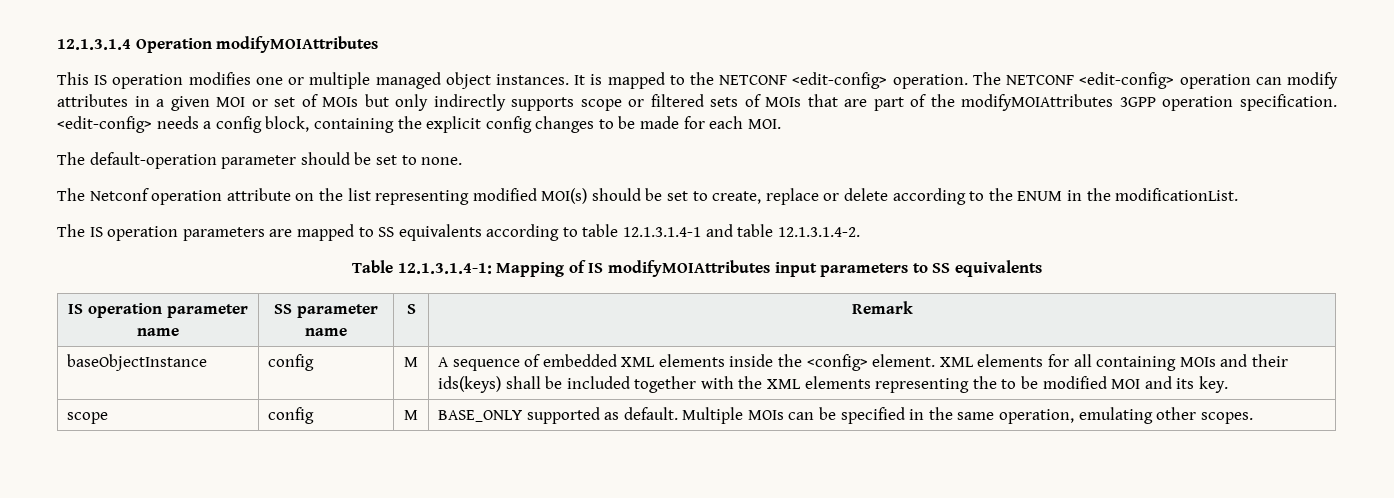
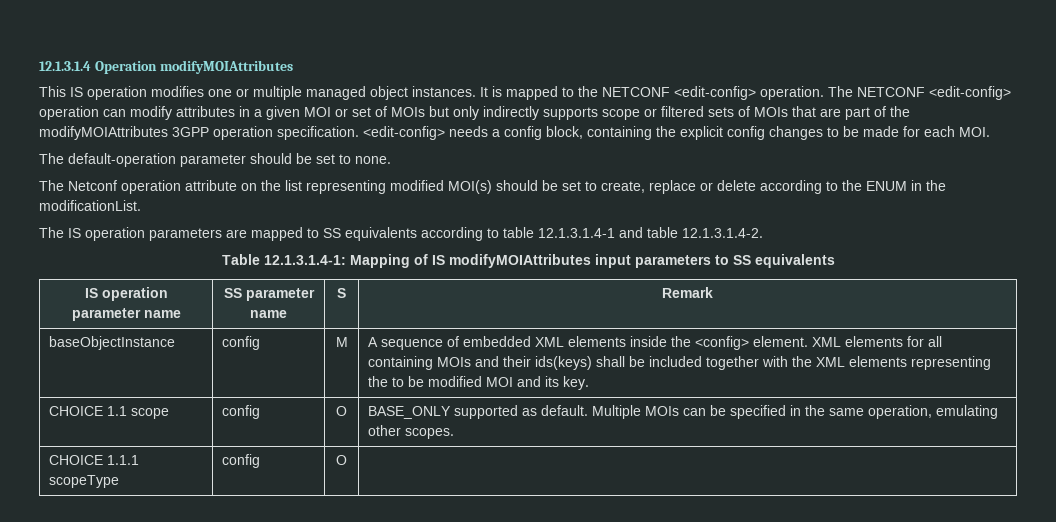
- scope | config | M | BASE_ONLY supported as default. Multiple MOIs can be specified in the same operation, emulating other scopes.
+ CHOICE 1.1 scope | config | O | BASE_ONLY supported as default. Multiple MOIs can be specified in the same operation, emulating other scopes.
+ CHOICE 1.1.1 scopeType | config | O |

